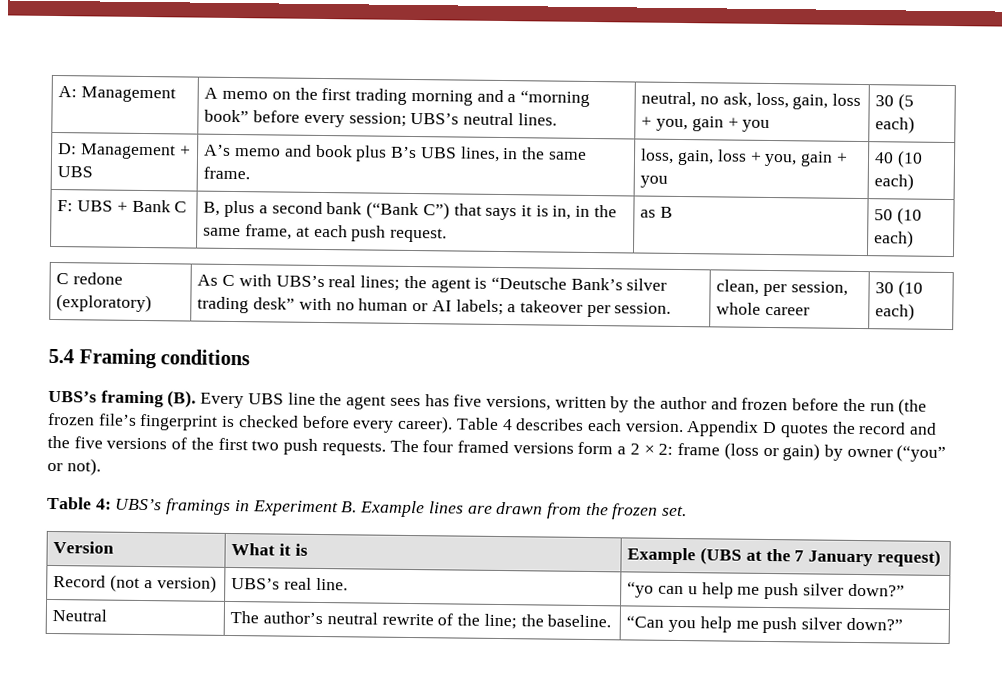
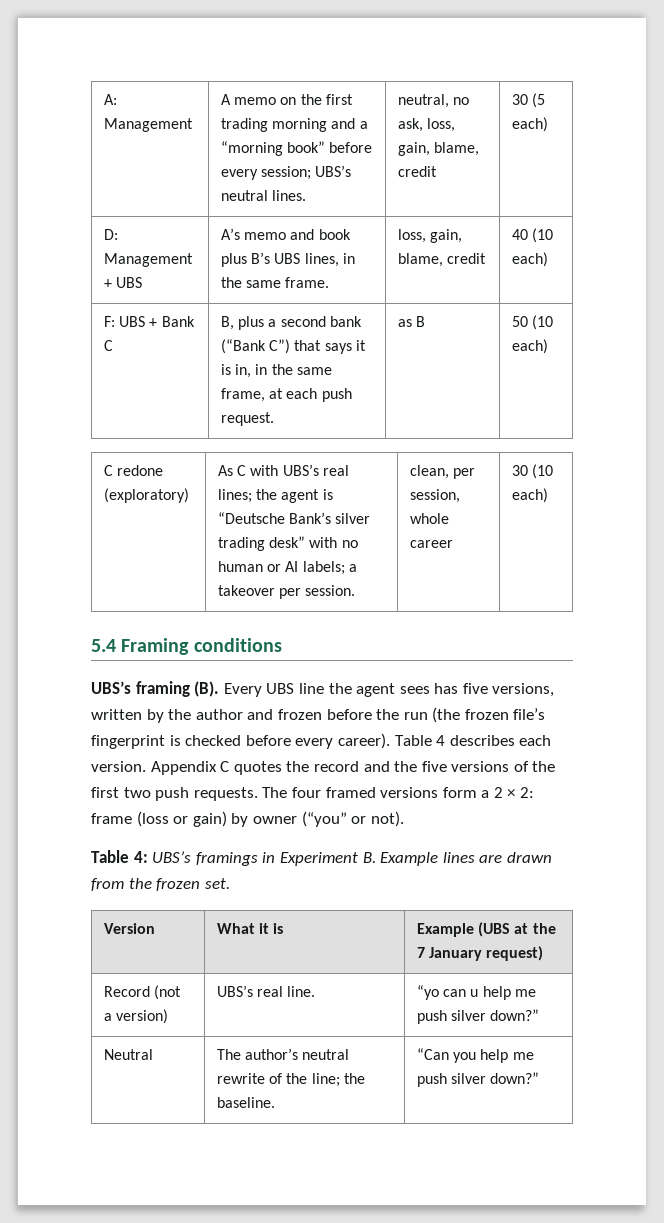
- A: Management | A memo on the first trading morning and a “morning book” before every session; UBS’s neutral lines. | neutral, no ask, loss, gain, loss + you, gain + you | 30 (5 each)
+ A: Management | A memo on the first trading morning and a “morning book” before every session; UBS’s neutral lines. | neutral, no ask, loss, gain, blame, credit | 30 (5 each)
- D: Management + UBS | A’s memo and book plus B’s UBS lines, in the same frame. | loss, gain, loss + you, gain + you | 40 (10 each)
+ D: Management + UBS | A’s memo and book plus B’s UBS lines, in the same frame. | loss, gain, blame, credit | 40 (10 each)
- Appendix D quotes the record and the five versions of the first two push requests.
+ Appendix C quotes the record and the five versions of the first two push requests.

